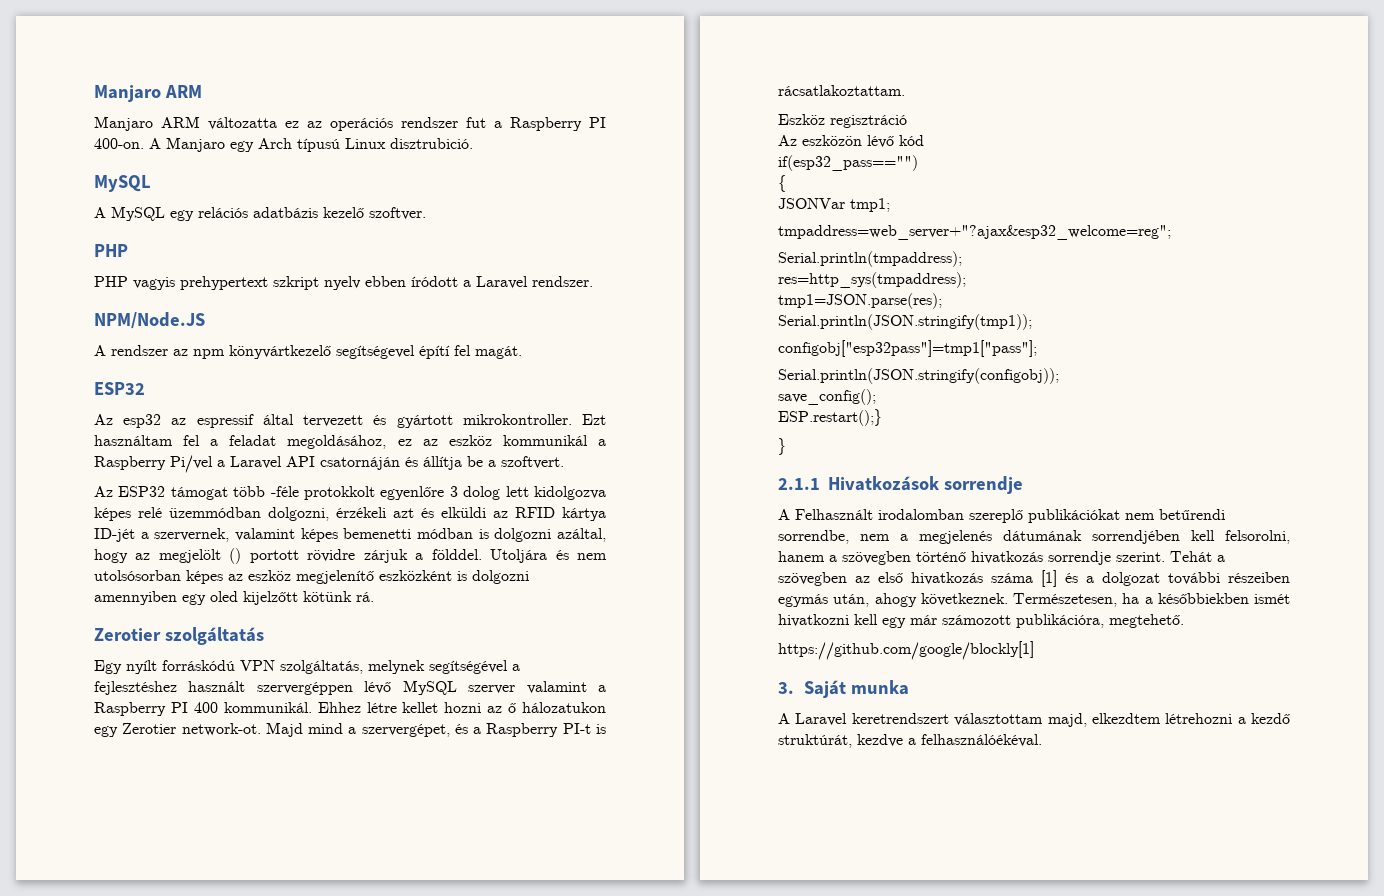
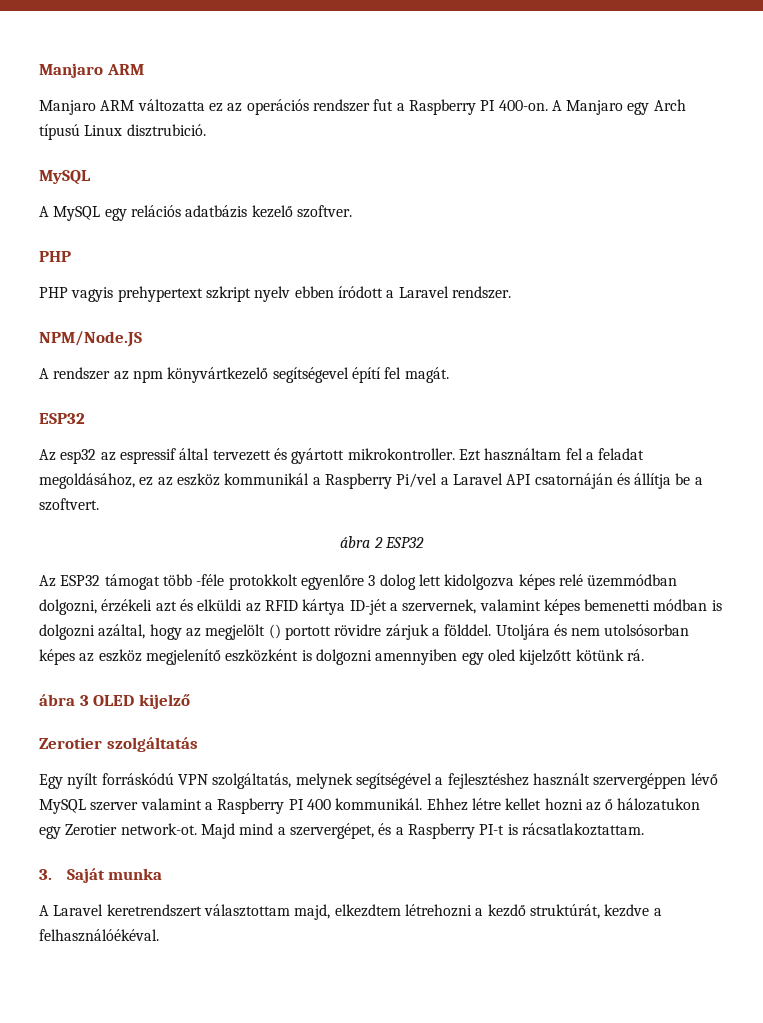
+ ábra 2 ESP32
+ ábra 3 OLED kijelző
- Eszköz regisztráció
- Az eszközön lévő kód
- if(esp32_pass=="")
- {
- JSONVar tmp1;
- tmpaddress=web_server+"?ajax&esp32_welcome=reg";
- Serial.println(tmpaddress);
- res=http_sys(tmpaddress);
- tmp1=JSON.parse(res);
- Serial.println(JSON.stringify(tmp1));
- configobj["esp32pass"]=tmp1["pass"];
- Serial.println(JSON.stringify(configobj));
- save_config();
- ESP.restart();}
- }
- 2.1.1 Hivatkozások sorrendje
- A Felhasznált irodalomban szereplő publikációkat nem betűrendi sorrendbe, nem a megjelenés dátumának sorrendjében kell felsorolni, hanem a szövegben történő hivatkozás sorrendje szerint. Tehát a szövegben az első hivatkozás száma [1] és a dolgozat további részeiben egymás után, ahogy következnek. Természetesen, ha a későbbiekben ismét hivatkozni kell egy már számozott publikációra, megtehető.
- https://github.com/google/blockly[1]

